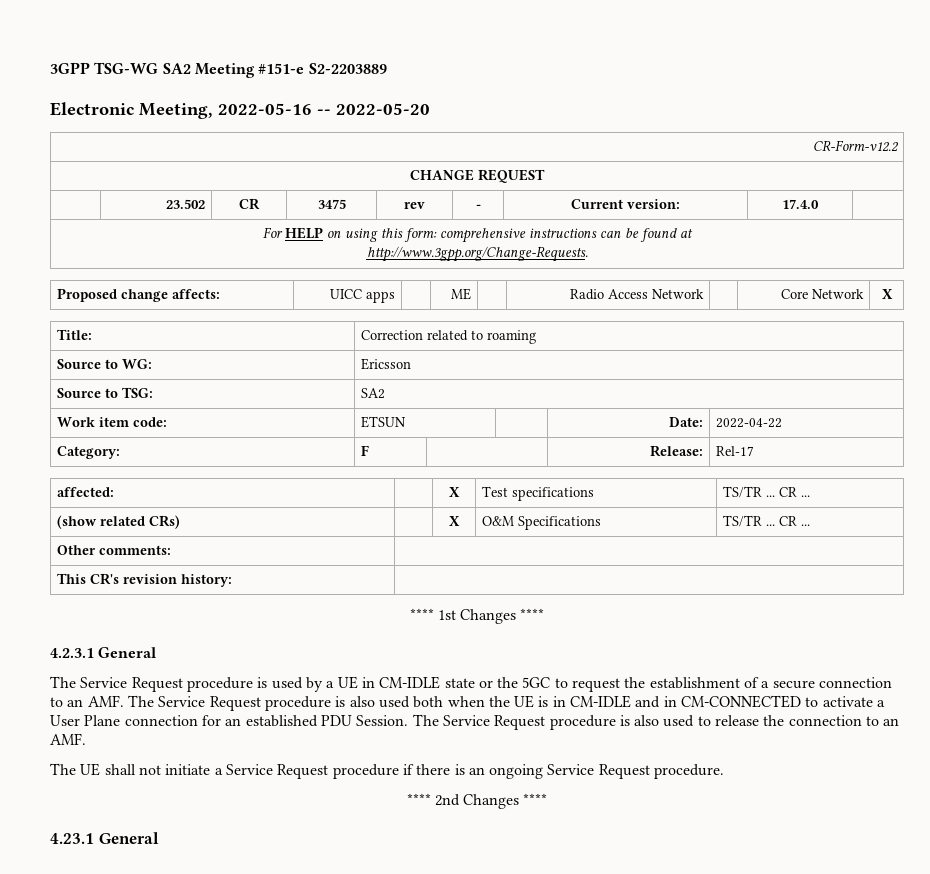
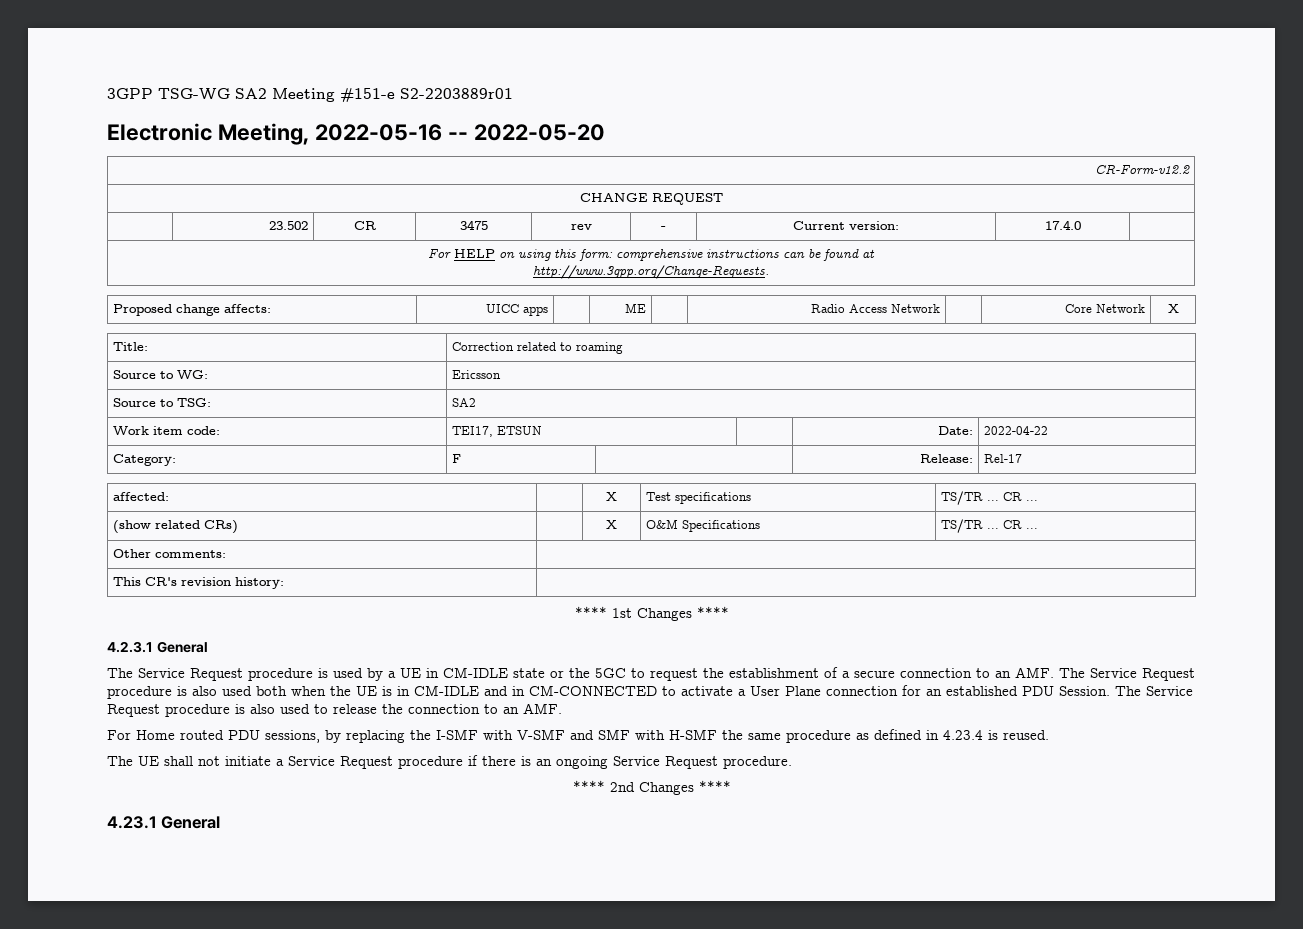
- 3GPP TSG-WG SA2 Meeting #151-e S2-2203889
+ 3GPP TSG-WG SA2 Meeting #151-e S2-2203889r01
- Work item code: | ETSUN | | Date: | 2022-04-22
+ Work item code: | TEI17, ETSUN | | Date: | 2022-04-22
+ For Home routed PDU sessions, by replacing the I-SMF with V-SMF and SMF with H-SMF the same procedure as defined in 4.23.4 is reused.

